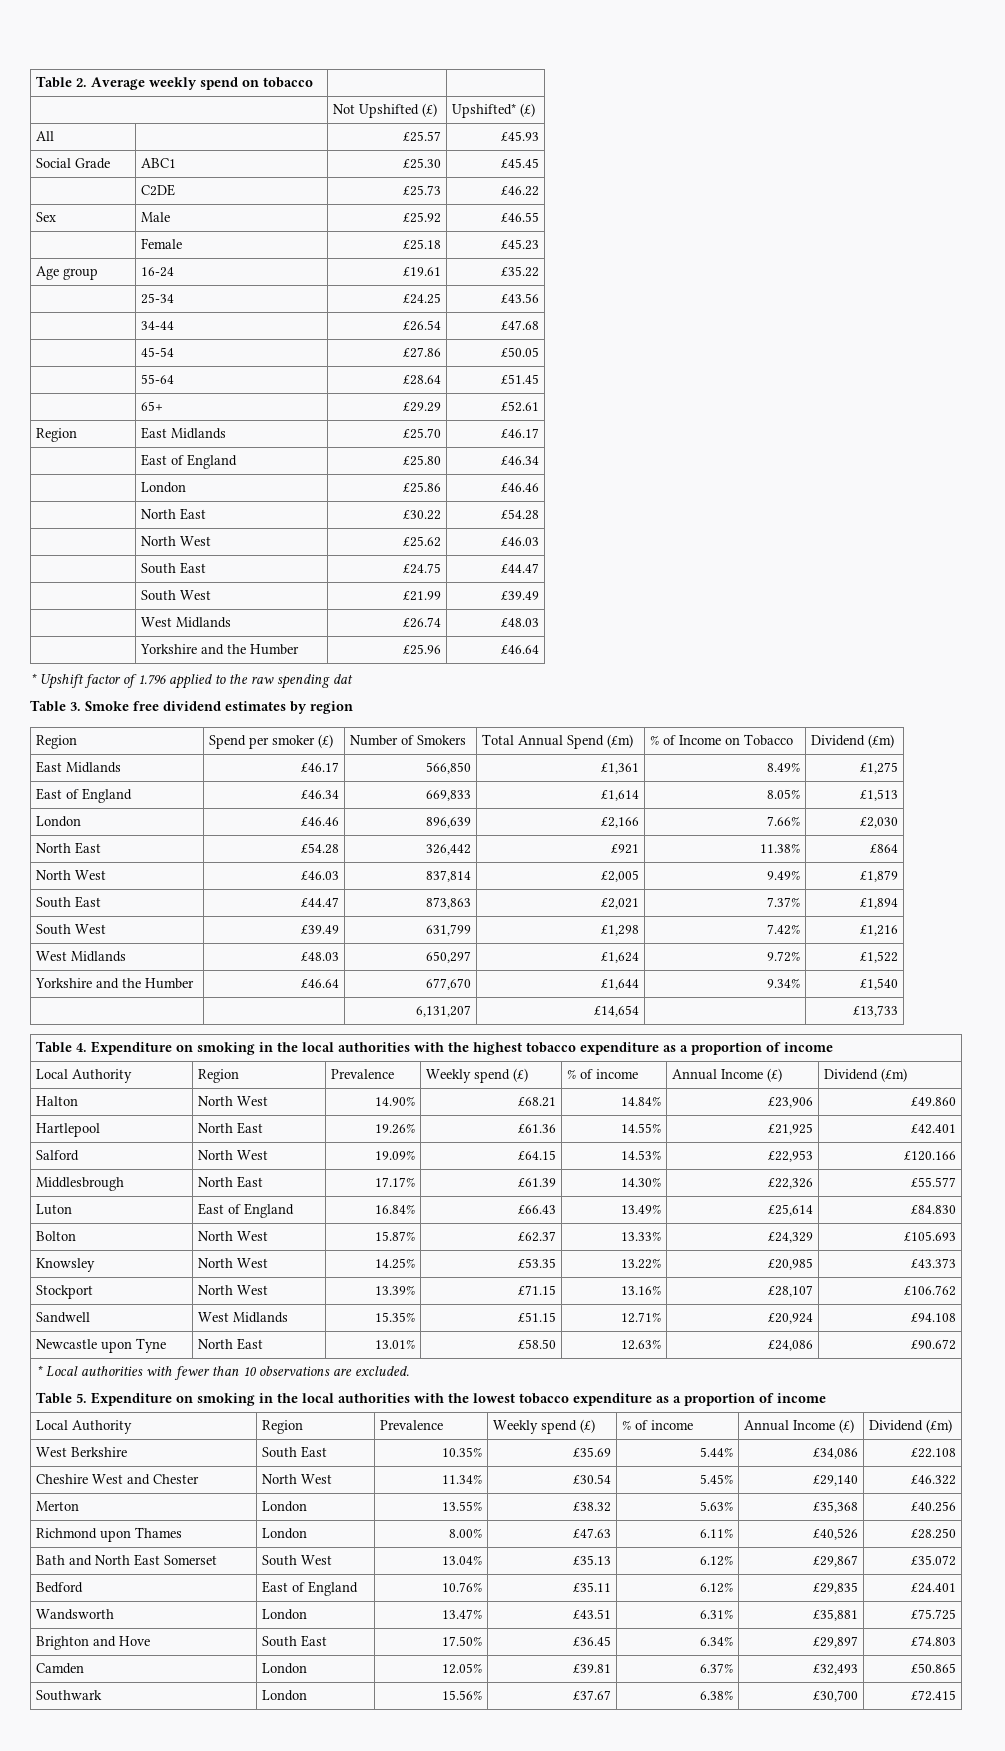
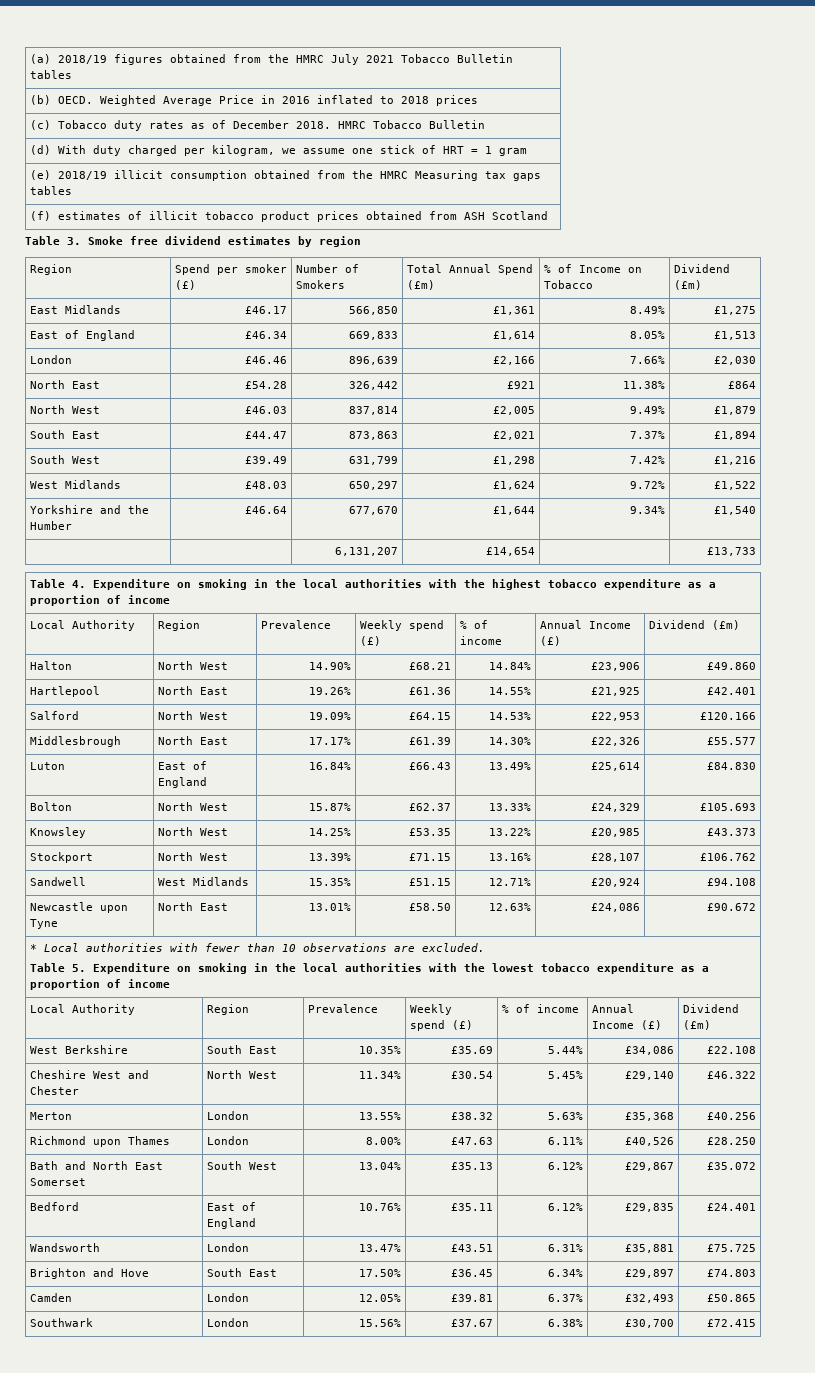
- Table 2. Average weekly spend on tobacco | |
- | Not Upshifted (£) | Upshifted* (£)
- All | | £25.57 | £45.93
- Social Grade | ABC1 | £25.30 | £45.45
- | C2DE | £25.73 | £46.22
- Sex | Male | £25.92 | £46.55
- | Female | £25.18 | £45.23
- Age group | 16-24 | £19.61 | £35.22
- | 25-34 | £24.25 | £43.56
- | 34-44 | £26.54 | £47.68
- | 45-54 | £27.86 | £50.05
- | 55-64 | £28.64 | £51.45
- | 65+ | £29.29 | £52.61
- Region | East Midlands | £25.70 | £46.17
- | East of England | £25.80 | £46.34
- | London | £25.86 | £46.46
- | North East | £30.22 | £54.28
- | North West | £25.62 | £46.03
- | South East | £24.75 | £44.47
- | South West | £21.99 | £39.49
- | West Midlands | £26.74 | £48.03
- | Yorkshire and the Humber | £25.96 | £46.64
- * Upshift factor of 1.796 applied to the raw spending dat
+ (a) 2018/19 figures obtained from the HMRC July 2021 Tobacco Bulletin tables
+ (b) OECD. Weighted Average Price in 2016 inflated to 2018 prices
+ (c) Tobacco duty rates as of December 2018. HMRC Tobacco Bulletin
+ (d) With duty charged per kilogram, we assume one stick of HRT = 1 gram
+ (e) 2018/19 illicit consumption obtained from the HMRC Measuring tax gaps tables
+ (f) estimates of illicit tobacco product prices obtained from ASH Scotland

